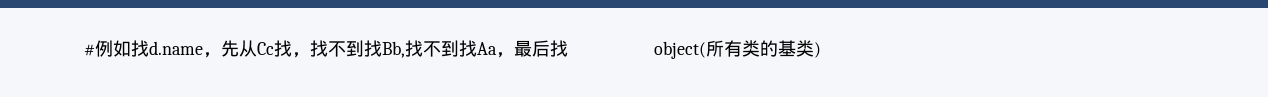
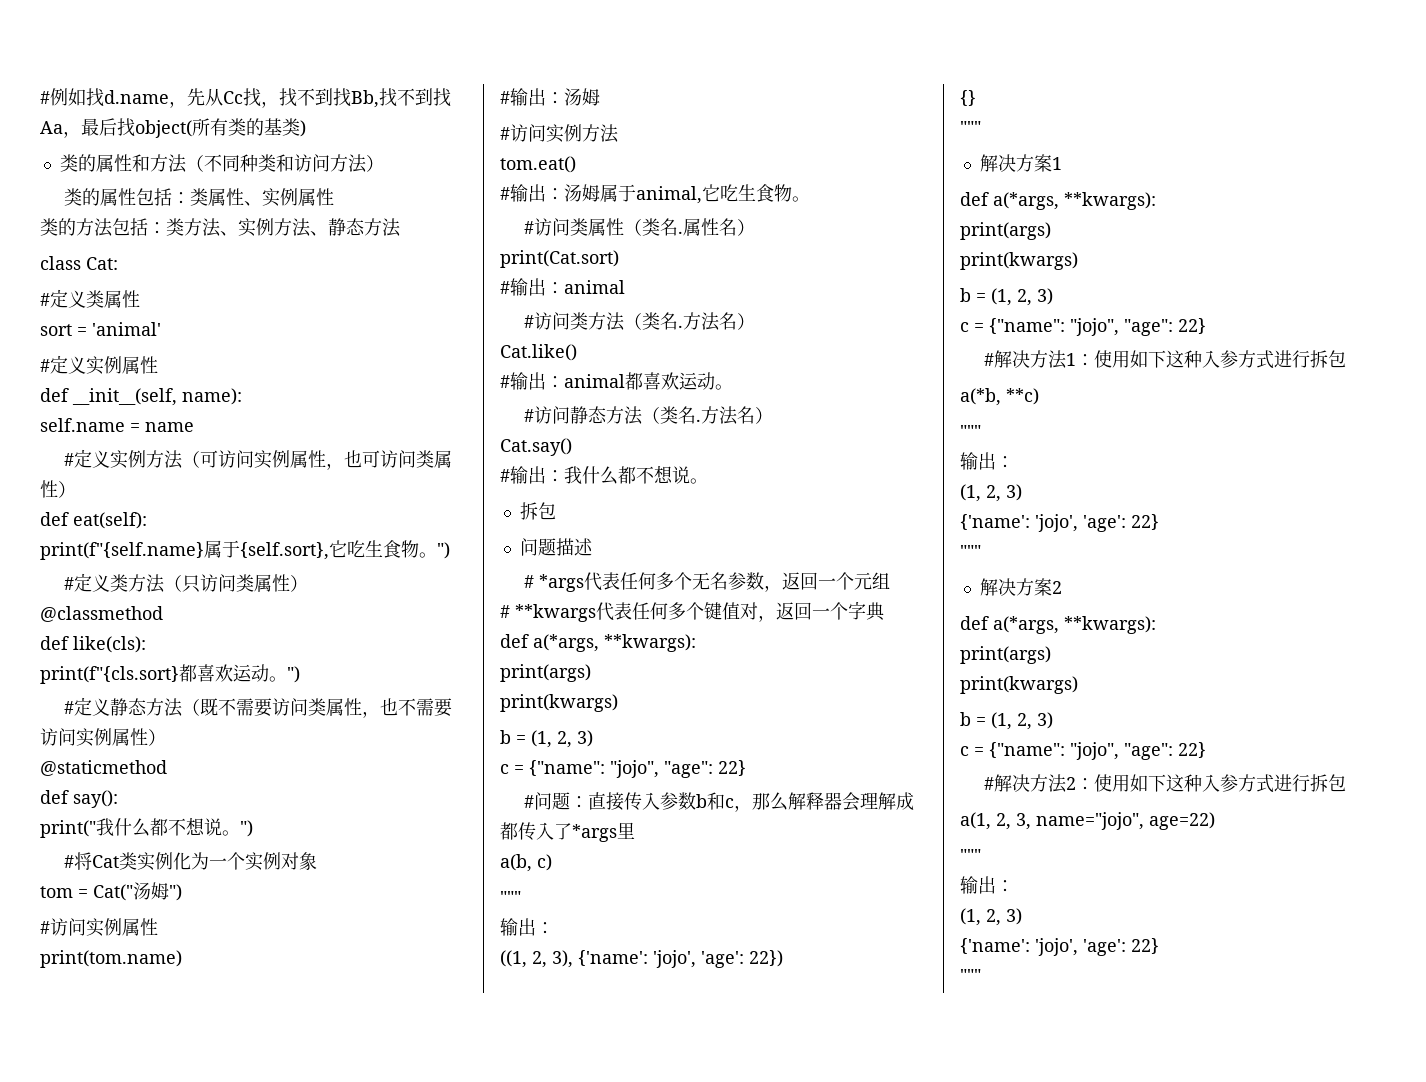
+ 类的属性和方法（不同种类和访问方法）
+ 类的属性包括：类属性、实例属性
+ 类的方法包括：类方法、实例方法、静态方法
+ class Cat:
+ #定义类属性
+ sort = 'animal'
+ #定义实例属性
+ def __init__(self, name):
+ self.name = name
+ #定义实例方法（可访问实例属性，也可访问类属性）
+ def eat(self):
+ print(f"{self.name}属于{self.sort},它吃生食物。")
+ #定义类方法（只访问类属性）
+ @classmethod
+ def like(cls):
+ print(f"{cls.sort}都喜欢运动。")
+ #定义静态方法（既不需要访问类属性，也不需要访问实例属性）
+ @staticmethod
+ def say():
+ print("我什么都不想说。")
+ #将Cat类实例化为一个实例对象
+ tom = Cat("汤姆")
+ #访问实例属性
+ print(tom.name)
+ #输出：汤姆
+ #访问实例方法
+ tom.eat()
+ #输出：汤姆属于animal,它吃生食物。
+ #访问类属性（类名.属性名）
+ print(Cat.sort)
+ #输出：animal
+ #访问类方法（类名.方法名）
+ Cat.like()
+ #输出：animal都喜欢运动。
+ #访问静态方法（类名.方法名）
+ Cat.say()
+ #输出：我什么都不想说。
+ 拆包
+ 问题描述
+ # *args代表任何多个无名参数，返回一个元组
+ # **kwargs代表任何多个键值对，返回一个字典
+ def a(*args, **kwargs):
+ print(args)
+ print(kwargs)
+ b = (1, 2, 3)
+ c = {"name": "jojo", "age": 22}
+ #问题：直接传入参数b和c，那么解释器会理解成都传入了*args里
+ a(b, c)
+ """
+ 输出：
+ ((1, 2, 3), {'name': 'jojo', 'age': 22})
+ {}
+ """
+ 解决方案1
+ def a(*args, **kwargs):
+ print(args)
+ print(kwargs)
+ b = (1, 2, 3)
+ c = {"name": "jojo", "age": 22}
+ #解决方法1：使用如下这种入参方式进行拆包
+ a(*b, **c)
+ """
+ 输出：
+ (1, 2, 3)
+ {'name': 'jojo', 'age': 22}
+ """
+ 解决方案2
+ def a(*args, **kwargs):
+ print(args)
+ print(kwargs)
+ b = (1, 2, 3)
+ c = {"name": "jojo", "age": 22}
+ #解决方法2：使用如下这种入参方式进行拆包
+ a(1, 2, 3, name="jojo", age=22)
+ """
+ 输出：
+ (1, 2, 3)
+ {'name': 'jojo', 'age': 22}
+ """

